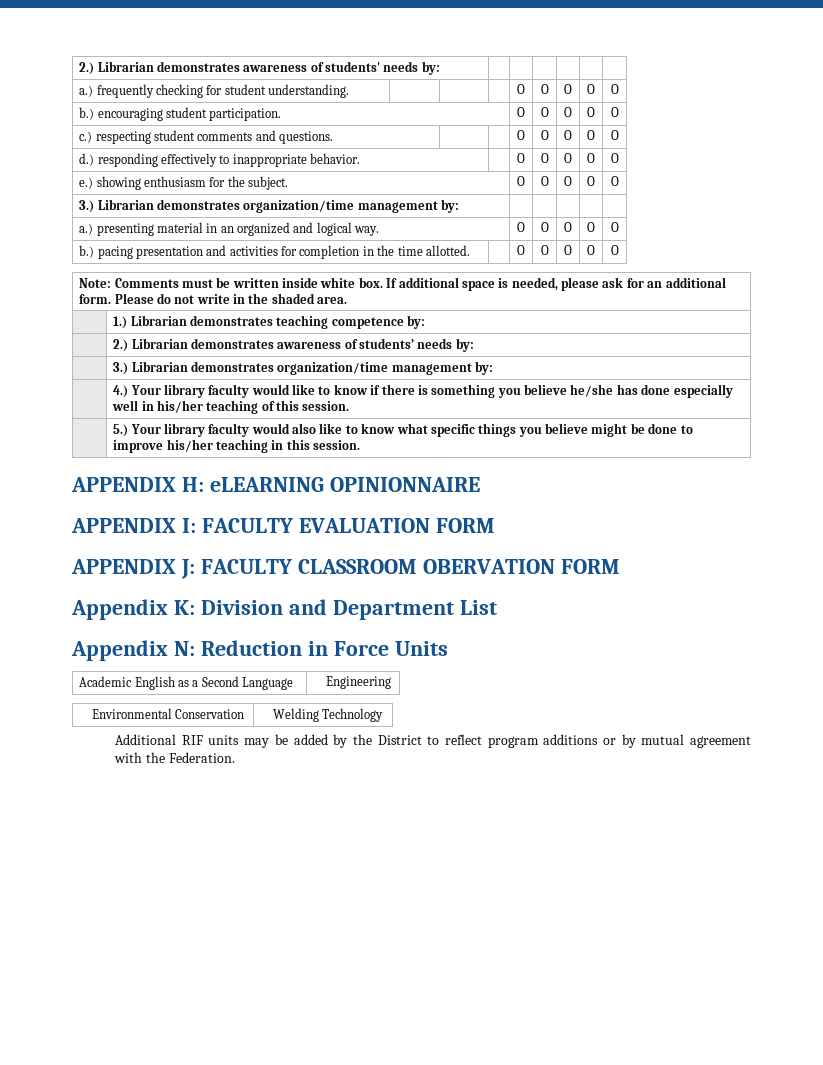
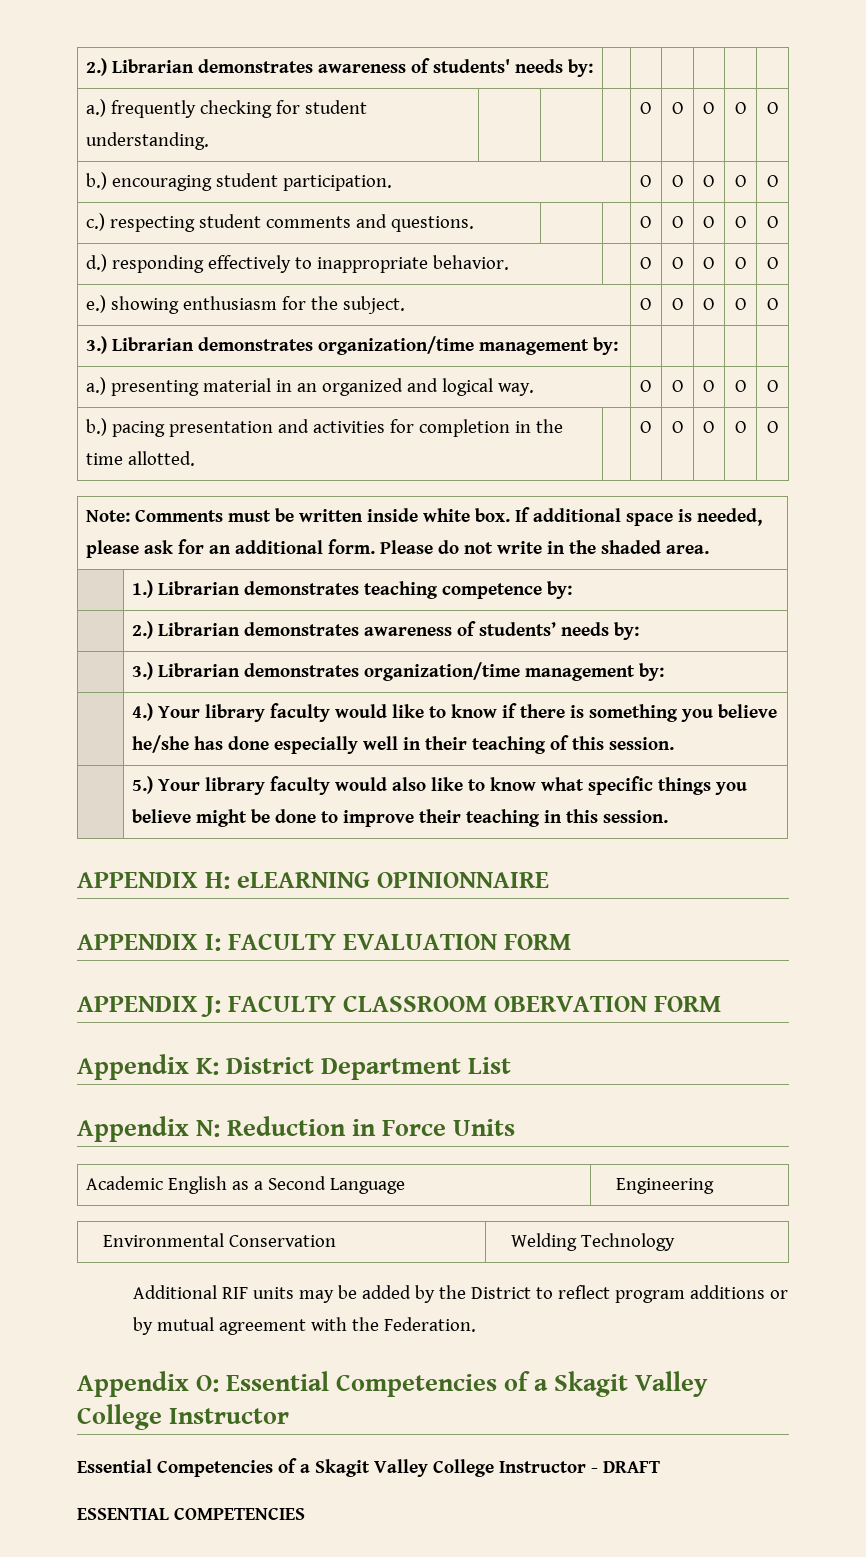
- | 4.) Your library faculty would like to know if there is something you believe he/she has done especially well in his/her teaching of this session.
+ | 4.) Your library faculty would like to know if there is something you believe he/she has done especially well in their teaching of this session.
- | 5.) Your library faculty would also like to know what specific things you believe might be done to improve his/her teaching in this session.
+ | 5.) Your library faculty would also like to know what specific things you believe might be done to improve their teaching in this session.
- Appendix K: Division and Department List
+ Appendix K: District Department List
+ Appendix O: Essential Competencies of a Skagit Valley College Instructor
+ Essential Competencies of a Skagit Valley College Instructor - DRAFT
+ ESSENTIAL COMPETENCIES

